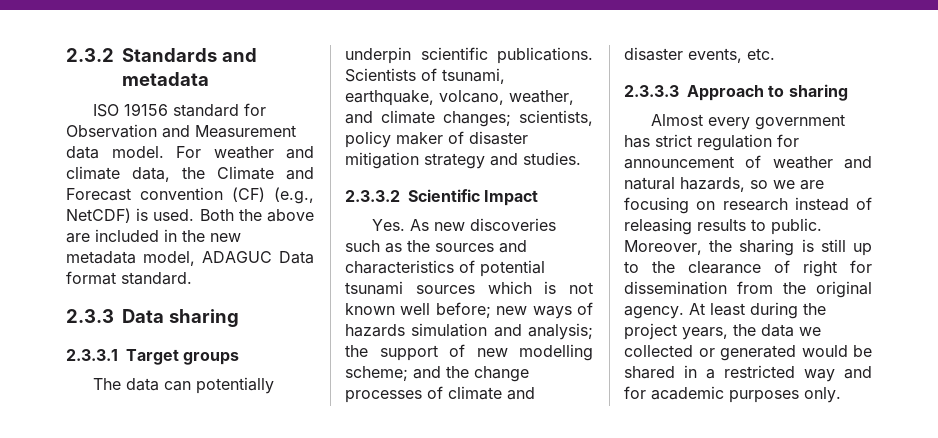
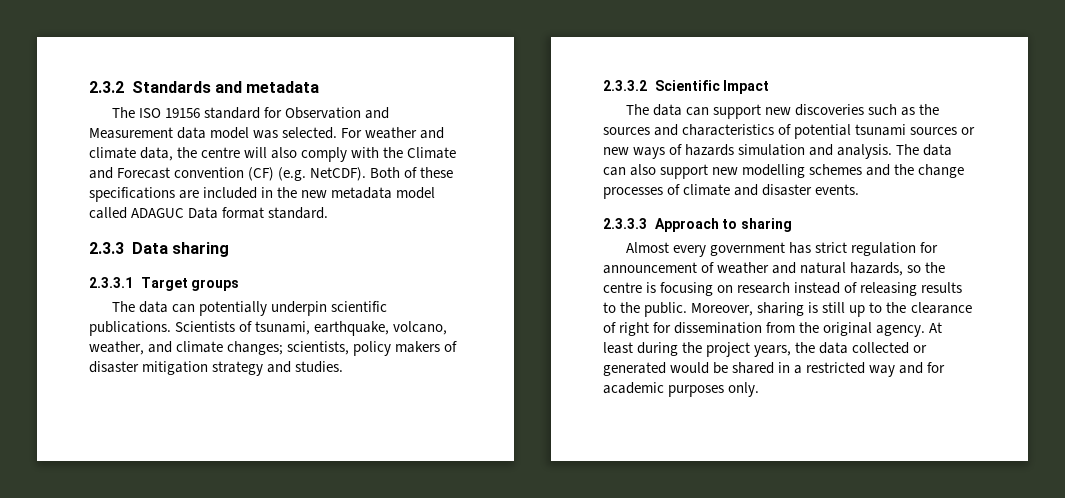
- ISO 19156 standard for Observation and Measurement data model.
+ The ISO 19156 standard for Observation and Measurement data model was selected.
- For weather and climate data, the Climate and Forecast convention (CF) (e.g., NetCDF) is used. Both the above are included in the new metadata model, ADAGUC Data format standard.
+ For weather and climate data, the centre will also comply with the Climate and Forecast convention (CF) (e.g. NetCDF). Both of these specifications are included in the new metadata model called ADAGUC Data format standard.
- Scientists of tsunami, earthquake, volcano, weather, and climate changes; scientists, policy maker of disaster mitigation strategy and studies.
+ Scientists of tsunami, earthquake, volcano, weather, and climate changes; scientists, policy makers of disaster mitigation strategy and studies.
- Yes. As new discoveries such as the sources and characteristics of potential tsunami sources which is not known well before; new ways of hazards simulation and analysis; the support of new modelling scheme; and the change processes of climate and disaster events, etc.
+ The data can support new discoveries such as the sources and characteristics of potential tsunami sources or new ways of hazards simulation and analysis. The data can also support new modelling schemes and the change processes of climate and disaster events.
- Almost every government has strict regulation for announcement of weather and natural hazards, so we are focusing on research instead of releasing results to public.
+ Almost every government has strict regulation for announcement of weather and natural hazards, so the centre is focusing on research instead of releasing results to the public.
- Moreover, the sharing is still up to the clearance of right for dissemination from the original agency.
+ Moreover, sharing is still up to the clearance of right for dissemination from the original agency.
- At least during the project years, the data we collected or generated would be shared in a restricted way and for academic purposes only.
+ At least during the project years, the data collected or generated would be shared in a restricted way and for academic purposes only.

